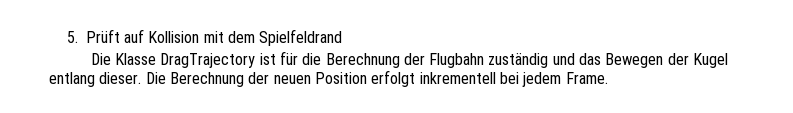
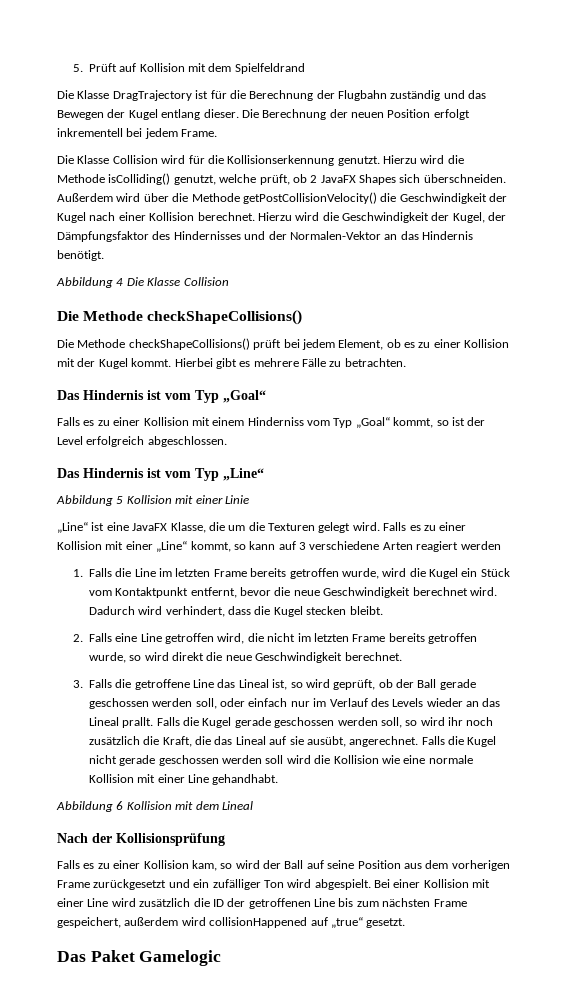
+ Die Klasse Collision wird für die Kollisionserkennung genutzt. Hierzu wird die Methode isColliding() genutzt, welche prüft, ob 2 JavaFX Shapes sich überschneiden. Außerdem wird über die Methode getPostCollisionVelocity() die Geschwindigkeit der Kugel nach einer Kollision berechnet. Hierzu wird die Geschwindigkeit der Kugel, der Dämpfungsfaktor des Hindernisses und der Normalen-Vektor an das Hindernis benötigt.
+ Abbildung 4 Die Klasse Collision
+ Die Methode checkShapeCollisions()
+ Die Methode checkShapeCollisions() prüft bei jedem Element, ob es zu einer Kollision mit der Kugel kommt. Hierbei gibt es mehrere Fälle zu betrachten.
+ Das Hindernis ist vom Typ „Goal“
+ Falls es zu einer Kollision mit einem Hinderniss vom Typ „Goal“ kommt, so ist der Level erfolgreich abgeschlossen.
+ Das Hindernis ist vom Typ „Line“
+ Abbildung 5 Kollision mit einer Linie
+ „Line“ ist eine JavaFX Klasse, die um die Texturen gelegt wird. Falls es zu einer Kollision mit einer „Line“ kommt, so kann auf 3 verschiedene Arten reagiert werden
+ 1. Falls die Line im letzten Frame bereits getroffen wurde, wird die Kugel ein Stück vom Kontaktpunkt entfernt, bevor die neue Geschwindigkeit berechnet wird. Dadurch wird verhindert, dass die Kugel stecken bleibt.
+ 2. Falls eine Line getroffen wird, die nicht im letzten Frame bereits getroffen wurde, so wird direkt die neue Geschwindigkeit berechnet.
+ 3. Falls die getroffene Line das Lineal ist, so wird geprüft, ob der Ball gerade geschossen werden soll, oder einfach nur im Verlauf des Levels wieder an das Lineal prallt. Falls die Kugel gerade geschossen werden soll, so wird ihr noch zusätzlich die Kraft, die das Lineal auf sie ausübt, angerechnet. Falls die Kugel nicht gerade geschossen werden soll wird die Kollision wie eine normale Kollision mit einer Line gehandhabt.
+ Abbildung 6 Kollision mit dem Lineal
+ Nach der Kollisionsprüfung
+ Falls es zu einer Kollision kam, so wird der Ball auf seine Position aus dem vorherigen Frame zurückgesetzt und ein zufälliger Ton wird abgespielt. Bei einer Kollision mit einer Line wird zusätzlich die ID der getroffenen Line bis zum nächsten Frame gespeichert, außerdem wird collisionHappened auf „true“ gesetzt.
+ Das Paket Gamelogic

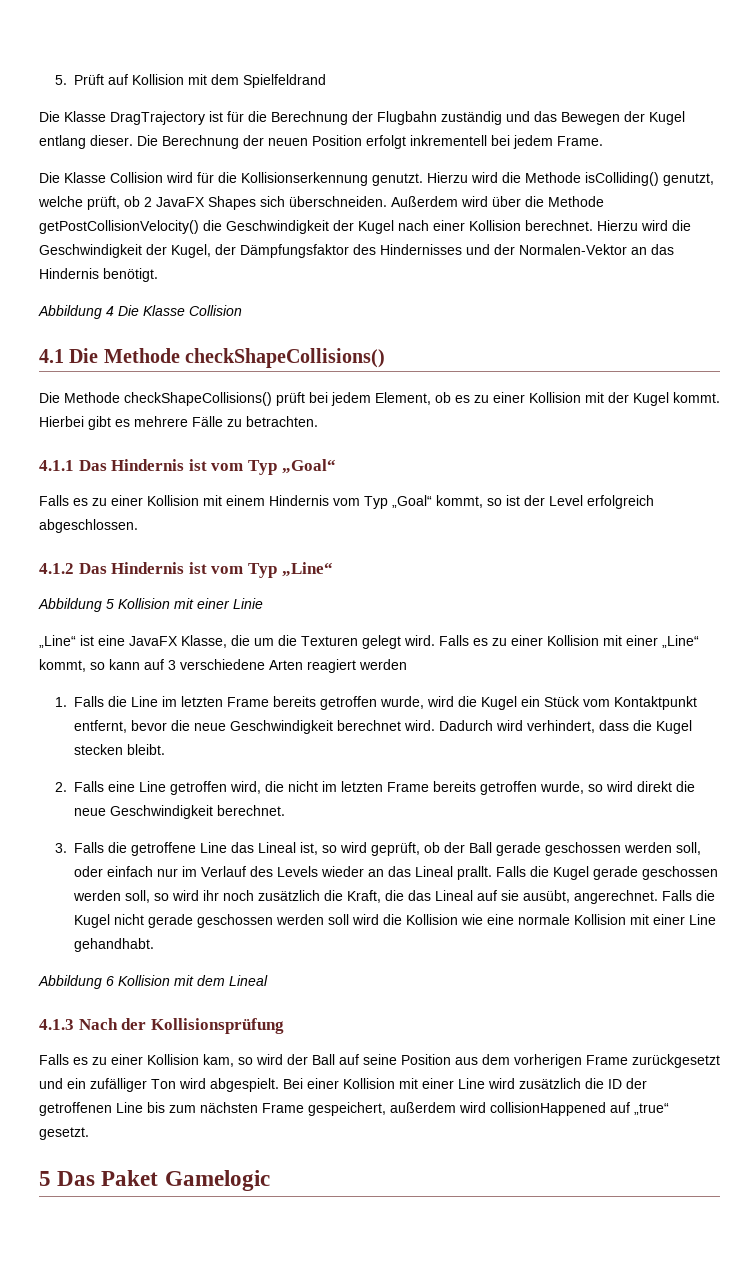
  Abbildung 4 Die Klasse Collision
- Die Methode checkShapeCollisions()
+ 4.1 Die Methode checkShapeCollisions()
- Das Hindernis ist vom Typ „Goal“
+ 4.1.1 Das Hindernis ist vom Typ „Goal“
- Falls es zu einer Kollision mit einem Hinderniss vom Typ „Goal“ kommt, so ist der Level erfolgreich abgeschlossen.
+ Falls es zu einer Kollision mit einem Hindernis vom Typ „Goal“ kommt, so ist der Level erfolgreich abgeschlossen.
- Das Hindernis ist vom Typ „Line“
+ 4.1.2 Das Hindernis ist vom Typ „Line“
- Nach der Kollisionsprüfung
+ 4.1.3 Nach der Kollisionsprüfung
- Das Paket Gamelogic
+ 5 Das Paket Gamelogic

